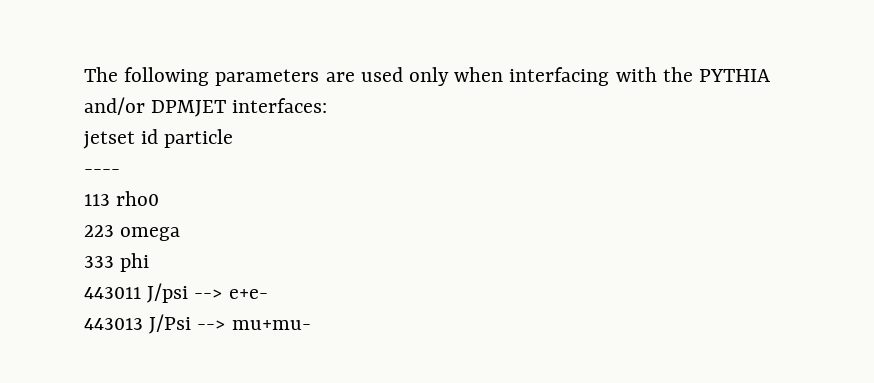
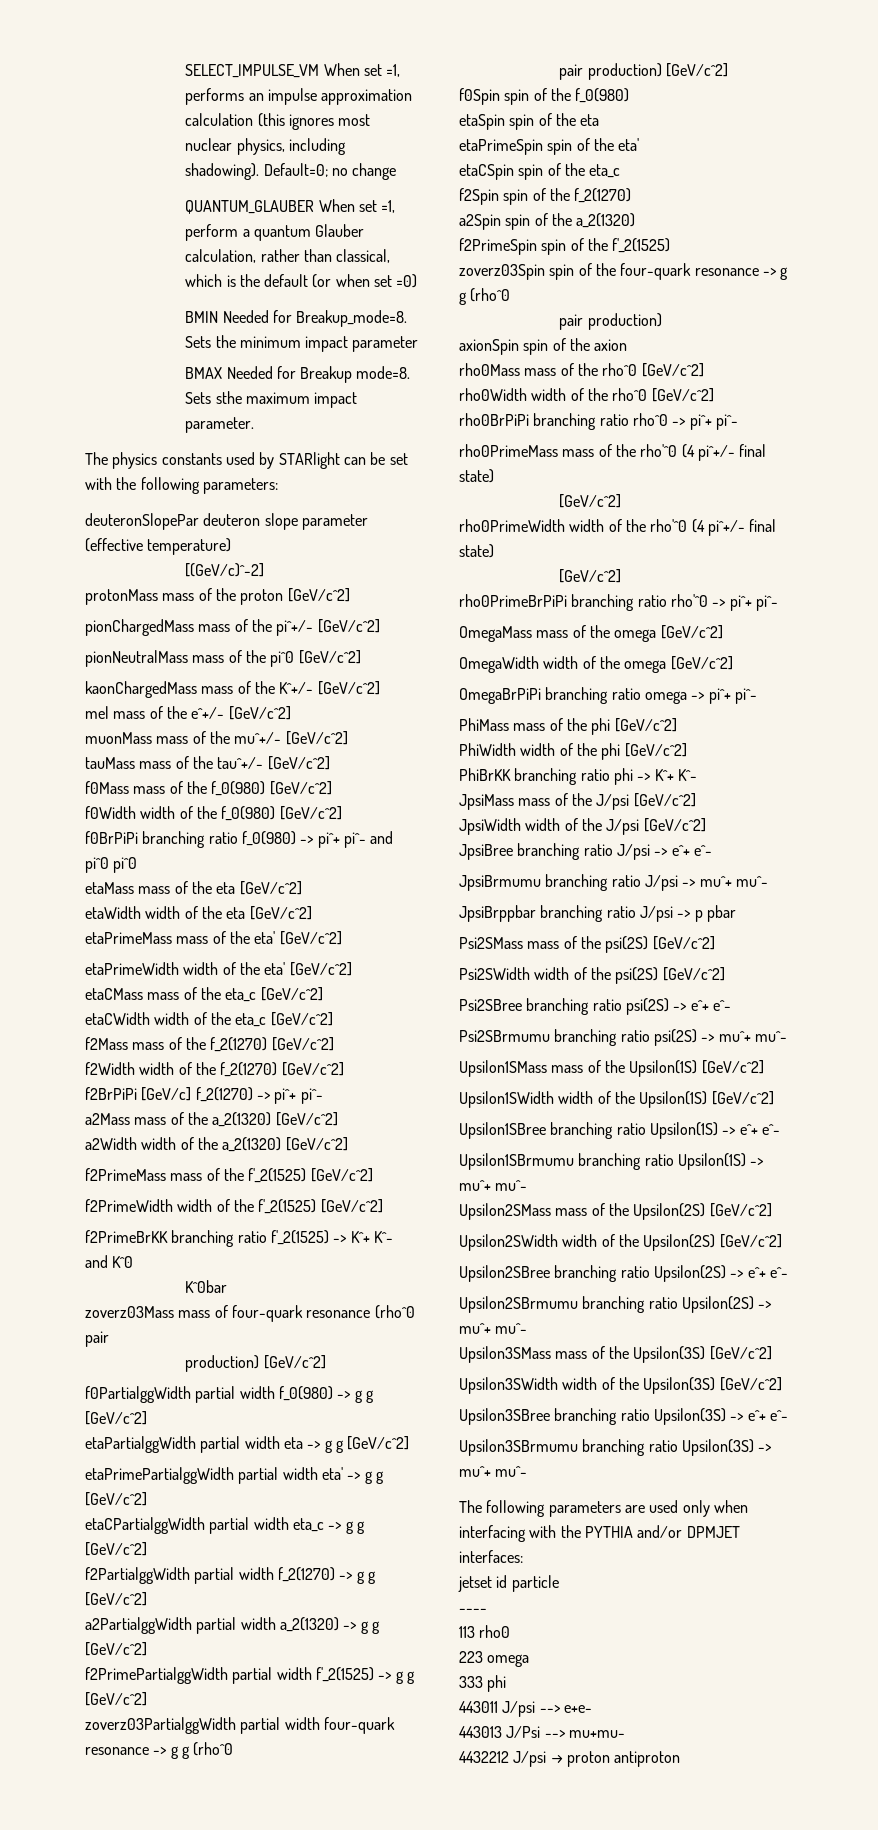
+ SELECT_IMPULSE_VM When set =1, performs an impulse approximation calculation (this ignores most nuclear physics, including shadowing). Default=0; no change
+ QUANTUM_GLAUBER When set =1, perform a quantum Glauber calculation, rather than classical, which is the default (or when set =0)
+ BMIN Needed for Breakup_mode=8. Sets the minimum impact parameter
+ BMAX Needed for Breakup mode=8. Sets sthe maximum impact parameter.
+ The physics constants used by STARlight can be set with the following parameters:
+ deuteronSlopePar deuteron slope parameter (effective temperature)
+ [(GeV/c)^-2]
+ protonMass mass of the proton [GeV/c^2]
+ pionChargedMass mass of the pi^+/- [GeV/c^2]
+ pionNeutralMass mass of the pi^0 [GeV/c^2]
+ kaonChargedMass mass of the K^+/- [GeV/c^2]
+ mel mass of the e^+/- [GeV/c^2]
+ muonMass mass of the mu^+/- [GeV/c^2]
+ tauMass mass of the tau^+/- [GeV/c^2]
+ f0Mass mass of the f_0(980) [GeV/c^2]
+ f0Width width of the f_0(980) [GeV/c^2]
+ f0BrPiPi branching ratio f_0(980) -> pi^+ pi^- and pi^0 pi^0
+ etaMass mass of the eta [GeV/c^2]
+ etaWidth width of the eta [GeV/c^2]
+ etaPrimeMass mass of the eta' [GeV/c^2]
+ etaPrimeWidth width of the eta' [GeV/c^2]
+ etaCMass mass of the eta_c [GeV/c^2]
+ etaCWidth width of the eta_c [GeV/c^2]
+ f2Mass mass of the f_2(1270) [GeV/c^2]
+ f2Width width of the f_2(1270) [GeV/c^2]
+ f2BrPiPi [GeV/c] f_2(1270) -> pi^+ pi^-
+ a2Mass mass of the a_2(1320) [GeV/c^2]
+ a2Width width of the a_2(1320) [GeV/c^2]
+ f2PrimeMass mass of the f'_2(1525) [GeV/c^2]
+ f2PrimeWidth width of the f'_2(1525) [GeV/c^2]
+ f2PrimeBrKK branching ratio f'_2(1525) -> K^+ K^- and K^0
+ K^0bar
+ zoverz03Mass mass of four-quark resonance (rho^0 pair
+ production) [GeV/c^2]
+ f0PartialggWidth partial width f_0(980) -> g g [GeV/c^2]
+ etaPartialggWidth partial width eta -> g g [GeV/c^2]
+ etaPrimePartialggWidth partial width eta' -> g g [GeV/c^2]
+ etaCPartialggWidth partial width eta_c -> g g [GeV/c^2]
+ f2PartialggWidth partial width f_2(1270) -> g g [GeV/c^2]
+ a2PartialggWidth partial width a_2(1320) -> g g [GeV/c^2]
+ f2PrimePartialggWidth partial width f'_2(1525) -> g g [GeV/c^2]
+ zoverz03PartialggWidth partial width four-quark resonance -> g g (rho^0
+ pair production) [GeV/c^2]
+ f0Spin spin of the f_0(980)
+ etaSpin spin of the eta
+ etaPrimeSpin spin of the eta'
+ etaCSpin spin of the eta_c
+ f2Spin spin of the f_2(1270)
+ a2Spin spin of the a_2(1320)
+ f2PrimeSpin spin of the f'_2(1525)
+ zoverz03Spin spin of the four-quark resonance -> g g (rho^0
+ pair production)
+ axionSpin spin of the axion
+ rho0Mass mass of the rho^0 [GeV/c^2]
+ rho0Width width of the rho^0 [GeV/c^2]
+ rho0BrPiPi branching ratio rho^0 -> pi^+ pi^-
+ rho0PrimeMass mass of the rho'^0 (4 pi^+/- final state)
+ [GeV/c^2]
+ rho0PrimeWidth width of the rho'^0 (4 pi^+/- final state)
+ [GeV/c^2]
+ rho0PrimeBrPiPi branching ratio rho'^0 -> pi^+ pi^-
+ OmegaMass mass of the omega [GeV/c^2]
+ OmegaWidth width of the omega [GeV/c^2]
+ OmegaBrPiPi branching ratio omega -> pi^+ pi^-
+ PhiMass mass of the phi [GeV/c^2]
+ PhiWidth width of the phi [GeV/c^2]
+ PhiBrKK branching ratio phi -> K^+ K^-
+ JpsiMass mass of the J/psi [GeV/c^2]
+ JpsiWidth width of the J/psi [GeV/c^2]
+ JpsiBree branching ratio J/psi -> e^+ e^-
+ JpsiBrmumu branching ratio J/psi -> mu^+ mu^-
+ JpsiBrppbar branching ratio J/psi -> p pbar
+ Psi2SMass mass of the psi(2S) [GeV/c^2]
+ Psi2SWidth width of the psi(2S) [GeV/c^2]
+ Psi2SBree branching ratio psi(2S) -> e^+ e^-
+ Psi2SBrmumu branching ratio psi(2S) -> mu^+ mu^-
+ Upsilon1SMass mass of the Upsilon(1S) [GeV/c^2]
+ Upsilon1SWidth width of the Upsilon(1S) [GeV/c^2]
+ Upsilon1SBree branching ratio Upsilon(1S) -> e^+ e^-
+ Upsilon1SBrmumu branching ratio Upsilon(1S) -> mu^+ mu^-
+ Upsilon2SMass mass of the Upsilon(2S) [GeV/c^2]
+ Upsilon2SWidth width of the Upsilon(2S) [GeV/c^2]
+ Upsilon2SBree branching ratio Upsilon(2S) -> e^+ e^-
+ Upsilon2SBrmumu branching ratio Upsilon(2S) -> mu^+ mu^-
+ Upsilon3SMass mass of the Upsilon(3S) [GeV/c^2]
+ Upsilon3SWidth width of the Upsilon(3S) [GeV/c^2]
+ Upsilon3SBree branching ratio Upsilon(3S) -> e^+ e^-
+ Upsilon3SBrmumu branching ratio Upsilon(3S) -> mu^+ mu^-
+ 4432212 J/psi → proton antiproton

